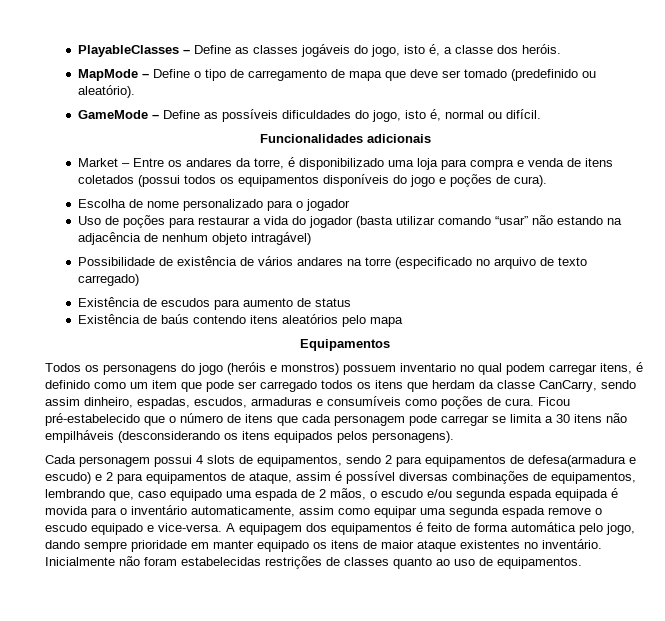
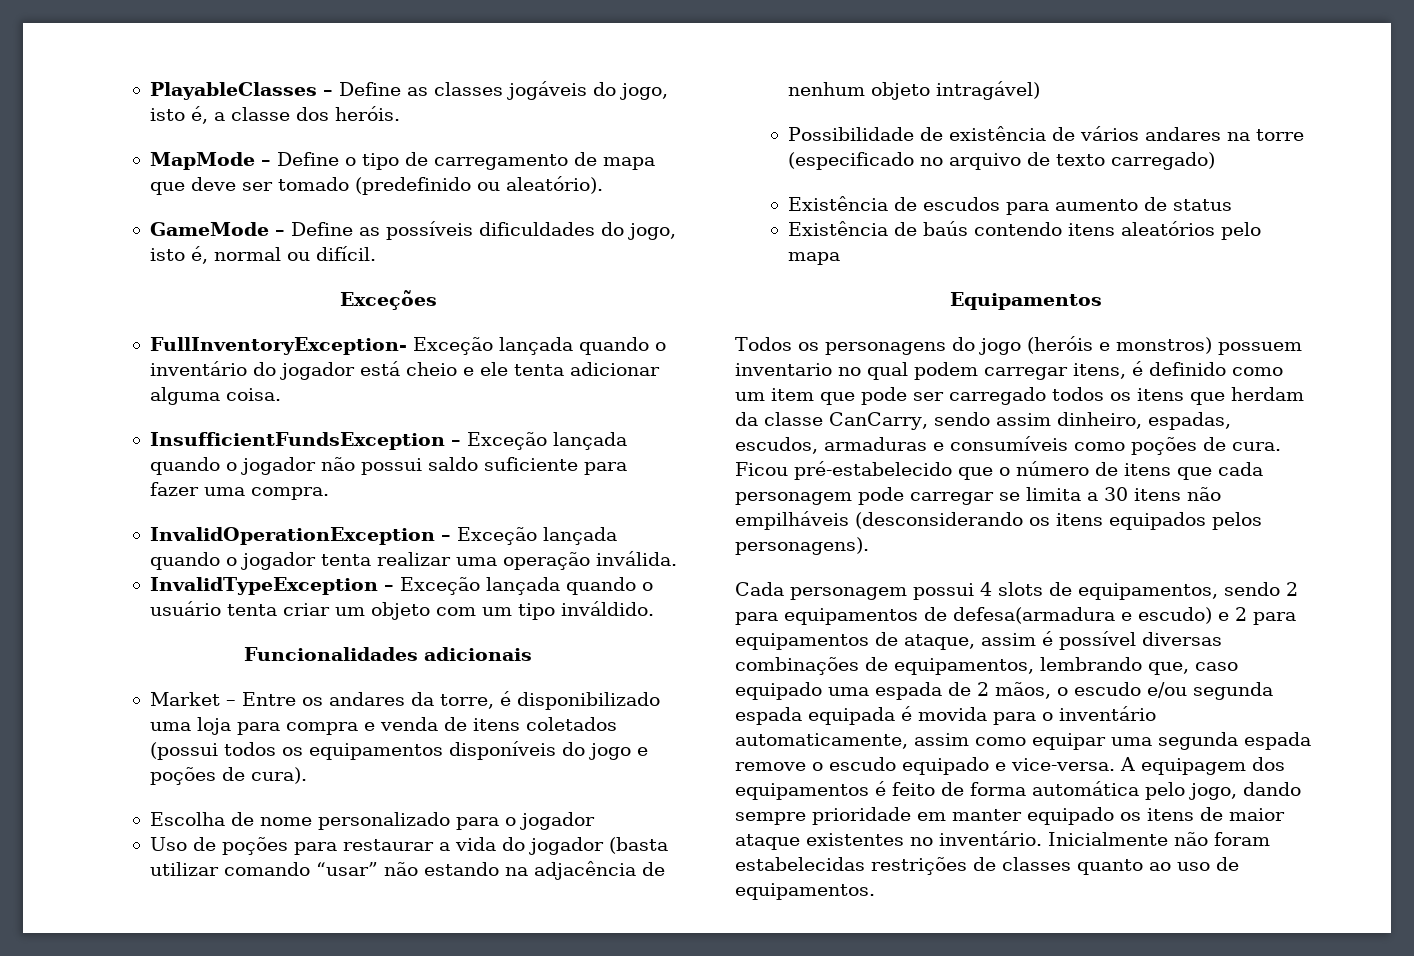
+ Exceções
+ FullInventoryException- Exceção lançada quando o inventário do jogador está cheio e ele tenta adicionar alguma coisa.
+ InsufficientFundsException – Exceção lançada quando o jogador não possui saldo suficiente para fazer uma compra.
+ InvalidOperationException – Exceção lançada quando o jogador tenta realizar uma operação inválida.
+ InvalidTypeException – Exceção lançada quando o usuário tenta criar um objeto com um tipo inváldido.

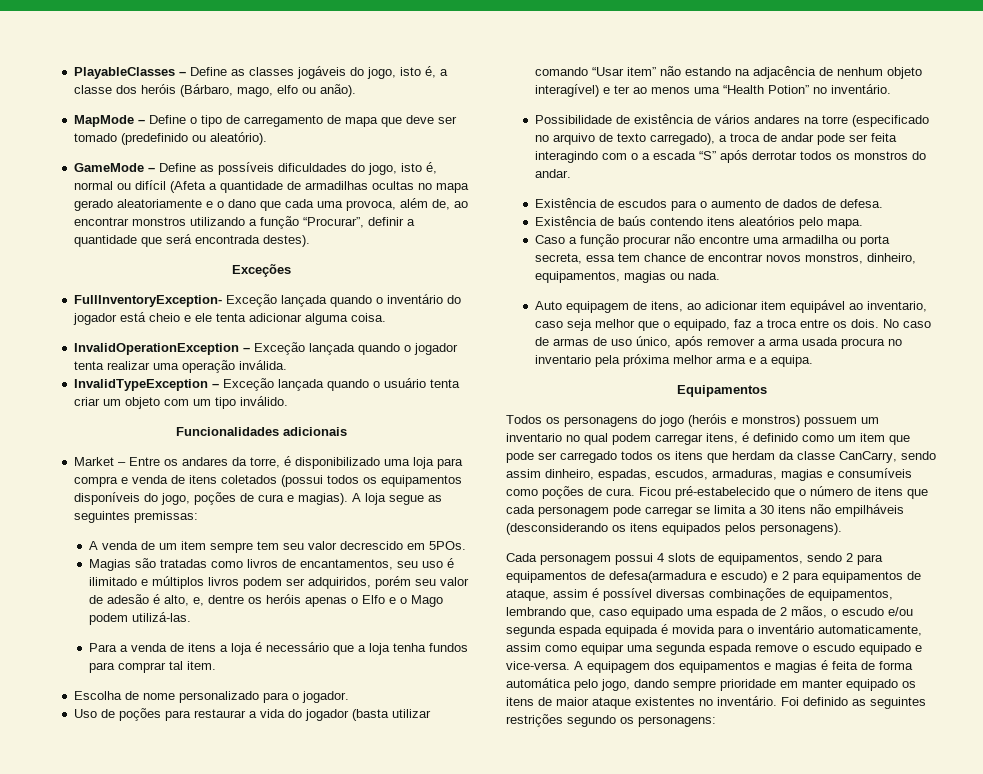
- PlayableClasses – Define as classes jogáveis do jogo, isto é, a classe dos heróis.
+ PlayableClasses – Define as classes jogáveis do jogo, isto é, a classe dos heróis (Bárbaro, mago, elfo ou anão).
- GameMode – Define as possíveis dificuldades do jogo, isto é, normal ou difícil.
+ GameMode – Define as possíveis dificuldades do jogo, isto é, normal ou difícil (Afeta a quantidade de armadilhas ocultas no mapa gerado aleatoriamente e o dano que cada uma provoca, além de, ao encontrar monstros utilizando a função “Procurar”, definir a quantidade que será encontrada destes).
- InsufficientFundsException – Exceção lançada quando o jogador não possui saldo suficiente para fazer uma compra.
- InvalidTypeException – Exceção lançada quando o usuário tenta criar um objeto com um tipo inváldido.
+ InvalidTypeException – Exceção lançada quando o usuário tenta criar um objeto com um tipo inválido.
- Market – Entre os andares da torre, é disponibilizado uma loja para compra e venda de itens coletados (possui todos os equipamentos disponíveis do jogo e poções de cura).
+ Market – Entre os andares da torre, é disponibilizado uma loja para compra e venda de itens coletados (possui todos os equipamentos disponíveis do jogo, poções de cura e magias). A loja segue as seguintes premissas:
+ A venda de um item sempre tem seu valor decrescido em 5POs.
+ Magias são tratadas como livros de encantamentos, seu uso é ilimitado e múltiplos livros podem ser adquiridos, porém seu valor de adesão é alto, e, dentre os heróis apenas o Elfo e o Mago podem utilizá-las.
+ Para a venda de itens a loja é necessário que a loja tenha fundos para comprar tal item.
- Escolha de nome personalizado para o jogador
+ Escolha de nome personalizado para o jogador.
- Uso de poções para restaurar a vida do jogador (basta utilizar comando “usar” não estando na adjacência de nenhum objeto intragável)
+ Uso de poções para restaurar a vida do jogador (basta utilizar comando “Usar item” não estando na adjacência de nenhum objeto interagível) e ter ao menos uma “Health Potion” no inventário.
- Possibilidade de existência de vários andares na torre (especificado no arquivo de texto carregado)
+ Possibilidade de existência de vários andares na torre (especificado no arquivo de texto carregado), a troca de andar pode ser feita interagindo com o a escada “S” após derrotar todos os monstros do andar.
- Existência de escudos para aumento de status
+ Existência de escudos para o aumento de dados de defesa.
- Existência de baús contendo itens aleatórios pelo mapa
+ Existência de baús contendo itens aleatórios pelo mapa.
+ Caso a função procurar não encontre uma armadilha ou porta secreta, essa tem chance de encontrar novos monstros, dinheiro, equipamentos, magias ou nada.
+ Auto equipagem de itens, ao adicionar item equipável ao inventario, caso seja melhor que o equipado, faz a troca entre os dois. No caso de armas de uso único, após remover a arma usada procura no inventario pela próxima melhor arma e a equipa.
- Todos os personagens do jogo (heróis e monstros) possuem inventario no qual podem carregar itens, é definido como um item que pode ser carregado todos os itens que herdam da classe CanCarry, sendo assim dinheiro, espadas, escudos, armaduras e consumíveis como poções de cura.
+ Todos os personagens do jogo (heróis e monstros) possuem um inventario no qual podem carregar itens, é definido como um item que pode ser carregado todos os itens que herdam da classe CanCarry, sendo assim dinheiro, espadas, escudos, armaduras, magias e consumíveis como poções de cura.
- A equipagem dos equipamentos é feito de forma automática pelo jogo, dando sempre prioridade em manter equipado os itens de maior ataque existentes no inventário.
+ A equipagem dos equipamentos e magias é feita de forma automática pelo jogo, dando sempre prioridade em manter equipado os itens de maior ataque existentes no inventário.
- Inicialmente não foram estabelecidas restrições de classes quanto ao uso de equipamentos.
+ Foi definido as seguintes restrições segundo os personagens:

